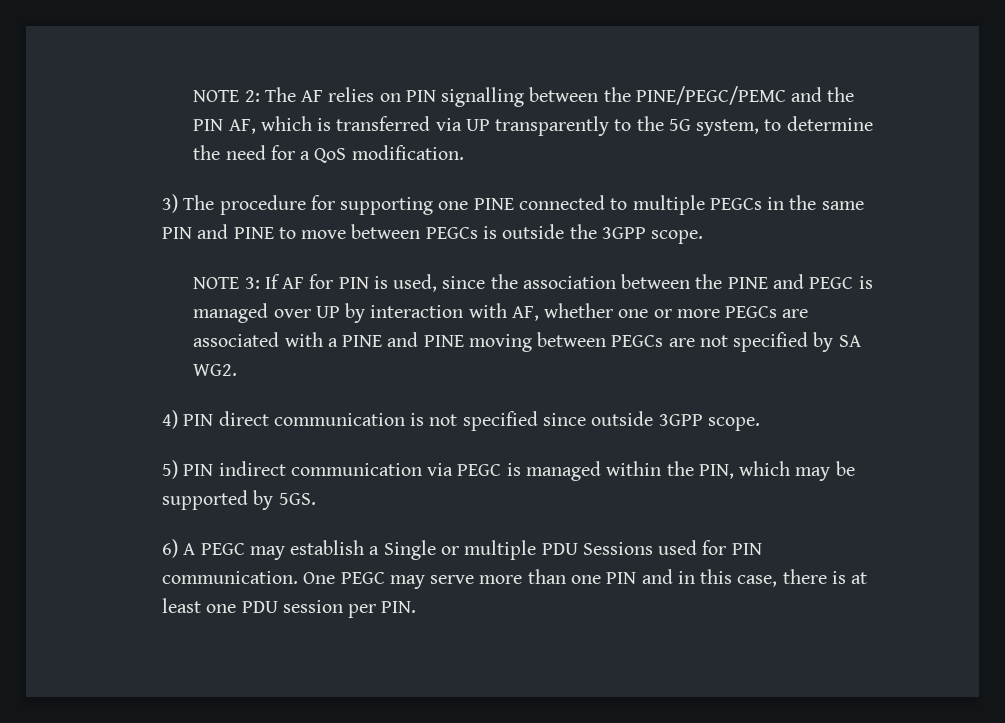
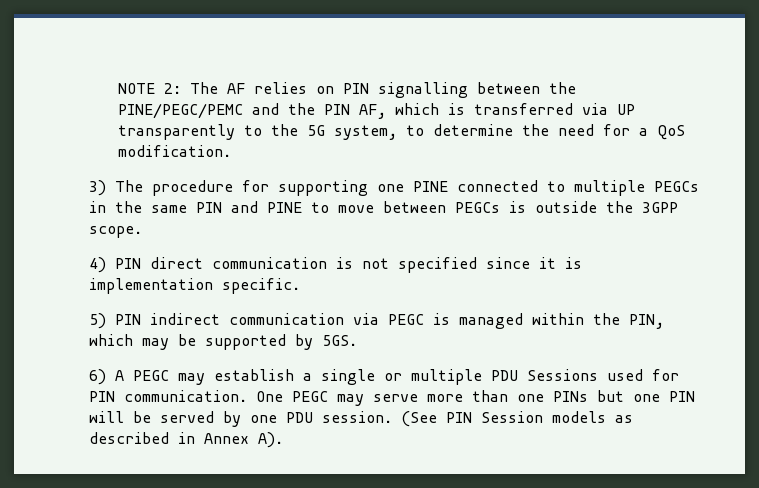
- NOTE 3: If AF for PIN is used, since the association between the PINE and PEGC is managed over UP by interaction with AF, whether one or more PEGCs are associated with a PINE and PINE moving between PEGCs are not specified by SA WG2.
- 4) PIN direct communication is not specified since outside 3GPP scope.
+ 4) PIN direct communication is not specified since it is implementation specific.
- 6) A PEGC may establish a Single or multiple PDU Sessions used for PIN communication.
+ 6) A PEGC may establish a single or multiple PDU Sessions used for PIN communication.
- One PEGC may serve more than one PIN and in this case, there is at least one PDU session per PIN.
+ One PEGC may serve more than one PINs but one PIN will be served by one PDU session. (See PIN Session models as described in Annex A).

